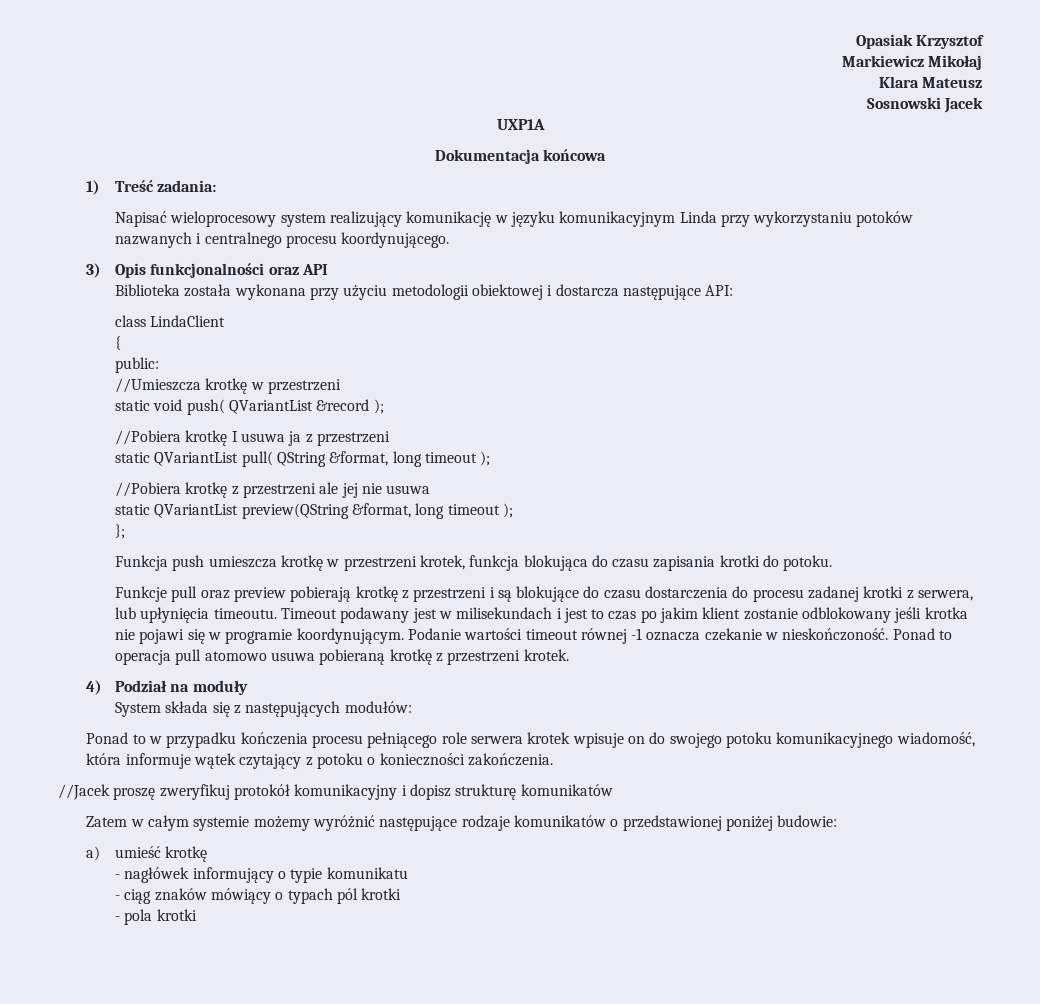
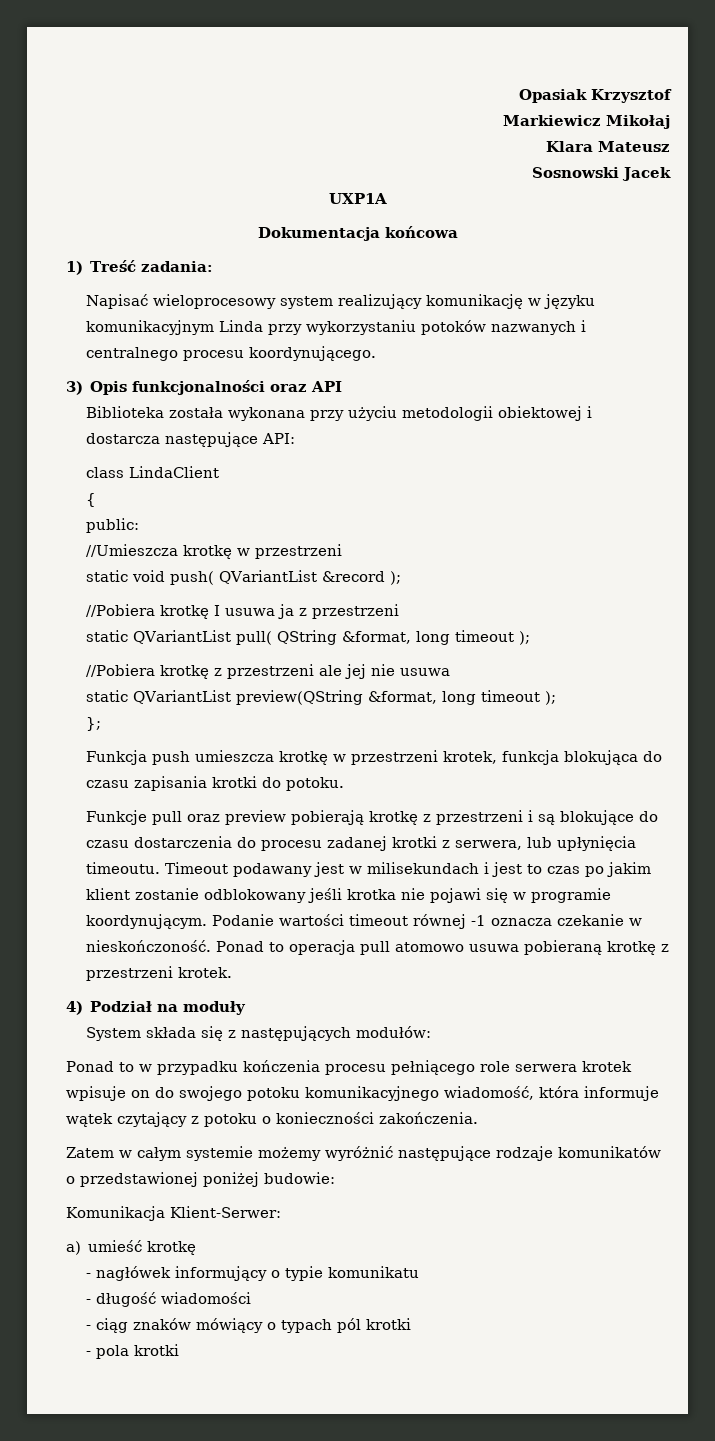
- //Jacek proszę zweryfikuj protokół komunikacyjny i dopisz strukturę komunikatów
+ Komunikacja Klient-Serwer:
+ - długość wiadomości

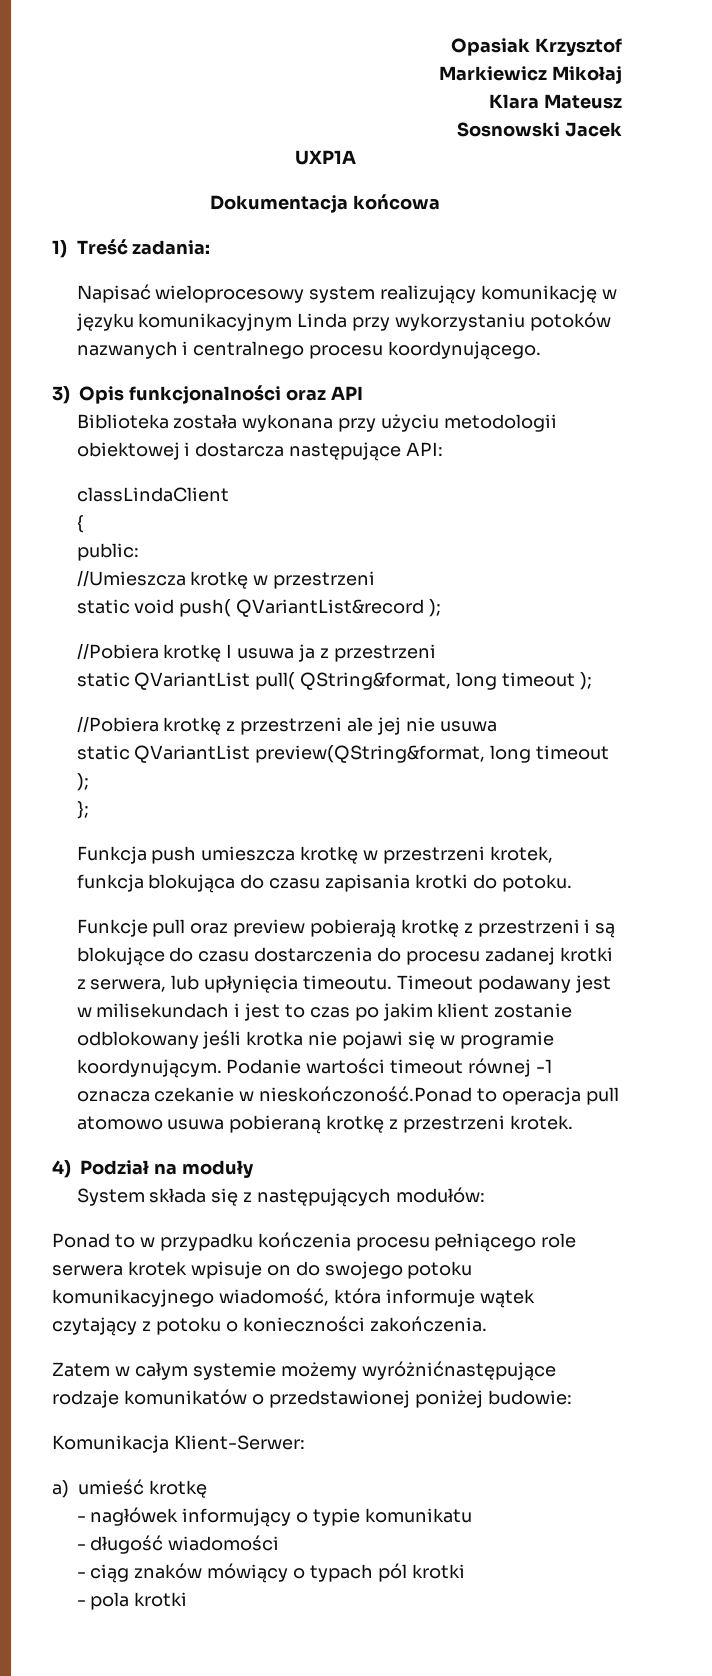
- class LindaClient
+ classLindaClient
- static void push( QVariantList &record );
+ static void push( QVariantList&record );
- static QVariantList pull( QString &format, long timeout );
+ static QVariantList pull( QString&format, long timeout );
- static QVariantList preview(QString &format, long timeout );
+ static QVariantList preview(QString&format, long timeout );
- Podanie wartości timeout równej -1 oznacza czekanie w nieskończoność. Ponad to operacja pull atomowo usuwa pobieraną krotkę z przestrzeni krotek.
+ Podanie wartości timeout równej -1 oznacza czekanie w nieskończoność.Ponad to operacja pull atomowo usuwa pobieraną krotkę z przestrzeni krotek.
- Zatem w całym systemie możemy wyróżnić następujące rodzaje komunikatów o przedstawionej poniżej budowie:
+ Zatem w całym systemie możemy wyróżnićnastępujące rodzaje komunikatów o przedstawionej poniżej budowie:

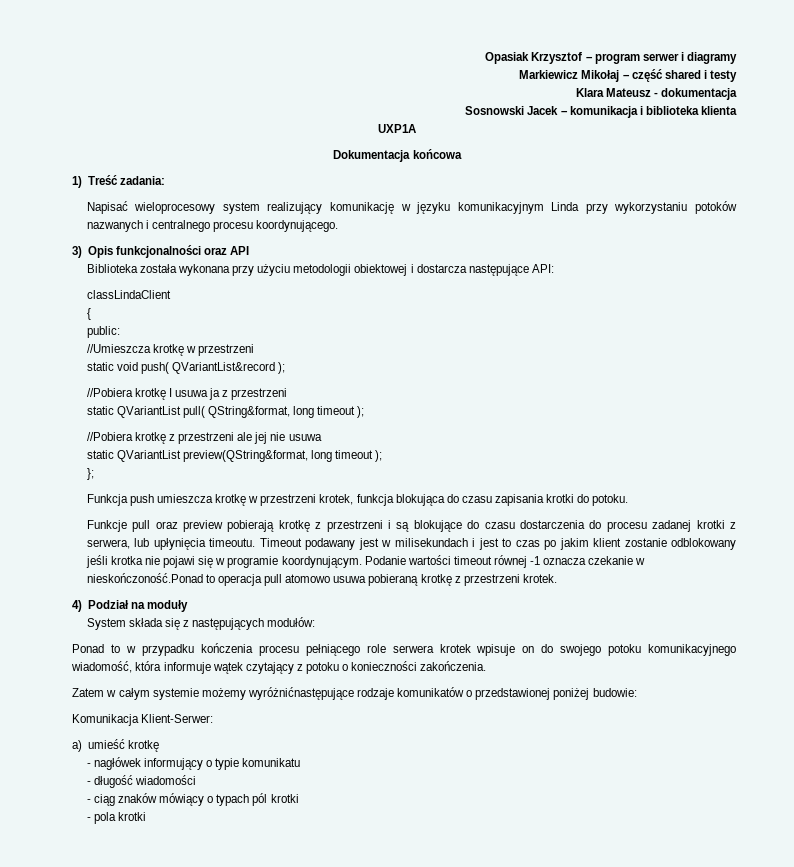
- Opasiak Krzysztof
- Markiewicz Mikołaj
+ Opasiak Krzysztof – program serwer i diagramy
+ Markiewicz Mikołaj – część shared i testy
- Klara Mateusz
+ Klara Mateusz - dokumentacja
- Sosnowski Jacek
+ Sosnowski Jacek – komunikacja i biblioteka klienta

